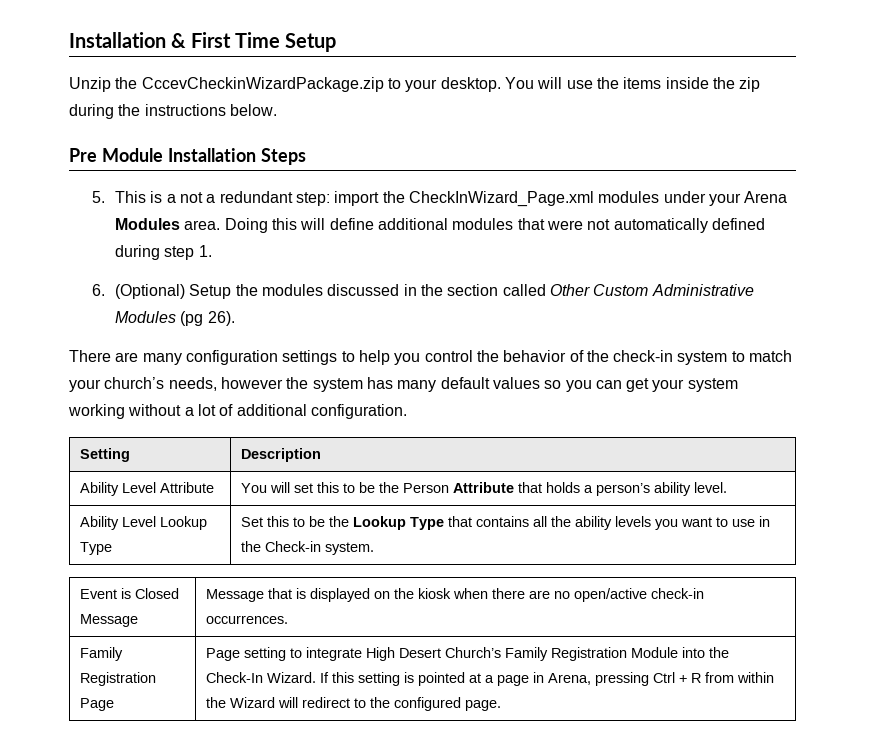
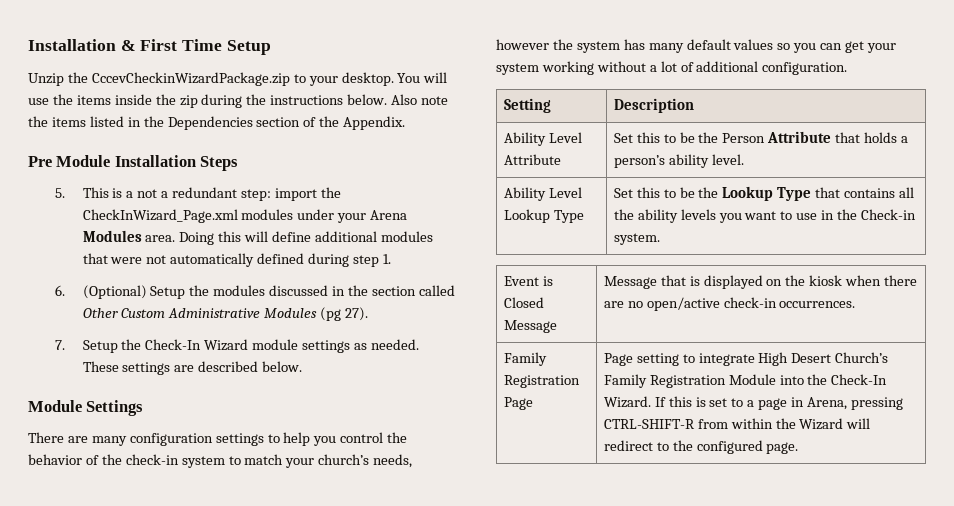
+ Also note the items listed in the Dependencies section of the Appendix.
- 6. (Optional) Setup the modules discussed in the section called Other Custom Administrative Modules (pg 26).
+ 6. (Optional) Setup the modules discussed in the section called Other Custom Administrative Modules (pg 27).
+ 7. Setup the Check-In Wizard module settings as needed. These settings are described below.
+ Module Settings
- Ability Level Attribute | You will set this to be the Person Attribute that holds a person’s ability level.
+ Ability Level Attribute | Set this to be the Person Attribute that holds a person’s ability level.
- If this setting is pointed at a page in Arena, pressing Ctrl + R from within the Wizard will redirect to the configured page.
+ If this is set to a page in Arena, pressing CTRL-SHIFT-R from within the Wizard will redirect to the configured page.

